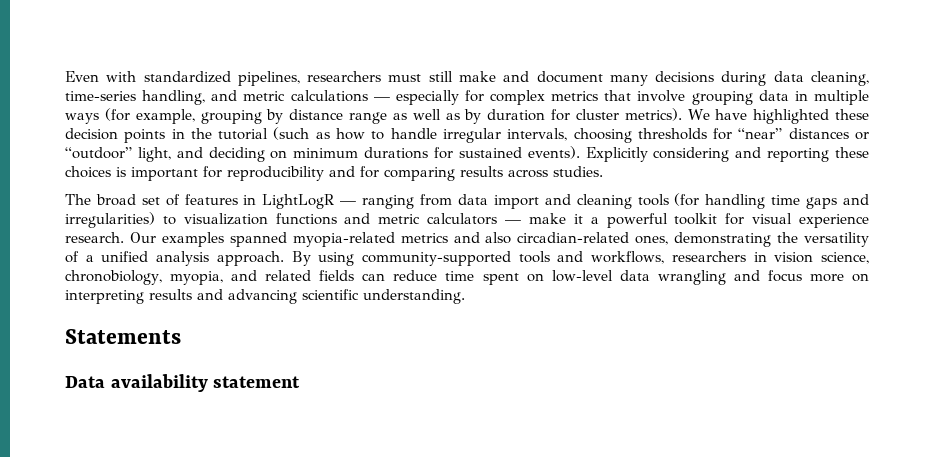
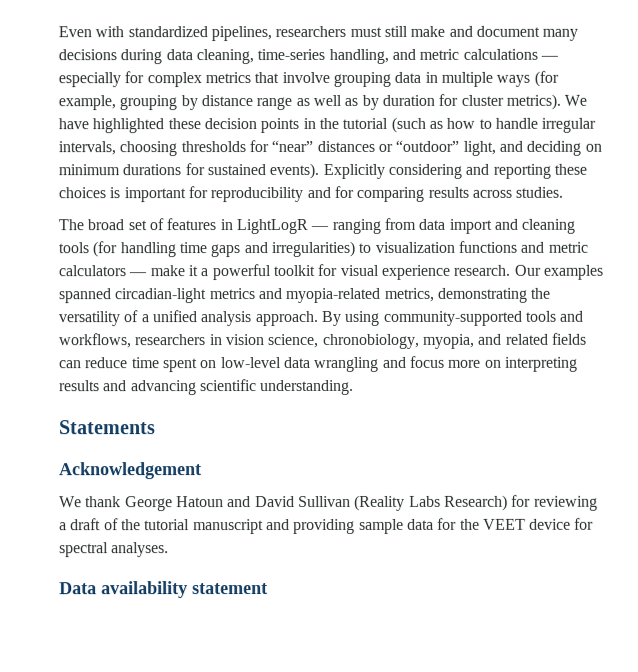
- Our examples spanned myopia-related metrics and also circadian-related ones, demonstrating the versatility of a unified analysis approach.
+ Our examples spanned circadian-light metrics and myopia-related metrics, demonstrating the versatility of a unified analysis approach.
+ Acknowledgement
+ We thank George Hatoun and David Sullivan (Reality Labs Research) for reviewing a draft of the tutorial manuscript and providing sample data for the VEET device for spectral analyses.

